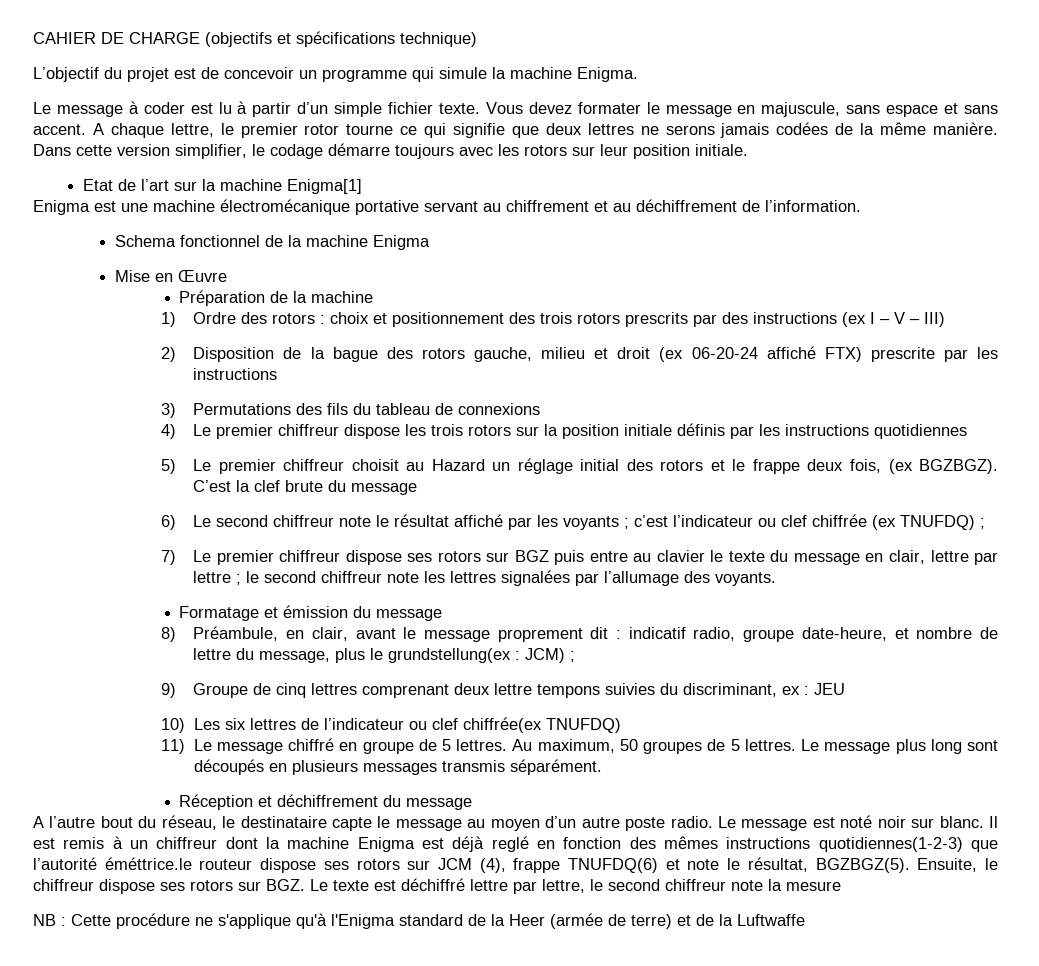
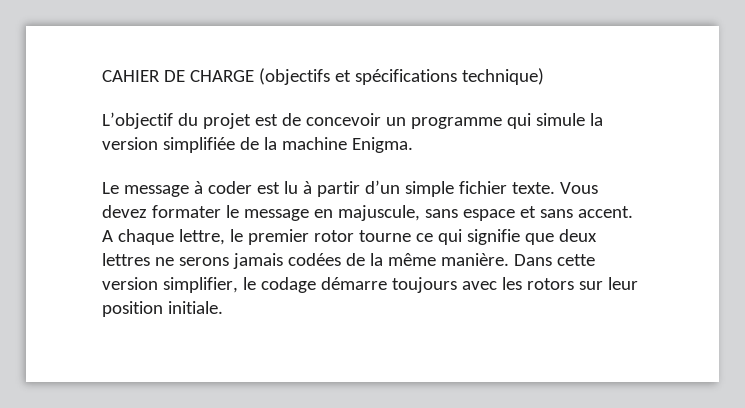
- L’objectif du projet est de concevoir un programme qui simule la machine Enigma.
+ L’objectif du projet est de concevoir un programme qui simule la version simplifiée de la machine Enigma.
- Etat de l’art sur la machine Enigma[1]
- Enigma est une machine électromécanique portative servant au chiffrement et au déchiffrement de l’information.
- Schema fonctionnel de la machine Enigma
- Mise en Œuvre
- Préparation de la machine
- 1) Ordre des rotors : choix et positionnement des trois rotors prescrits par des instructions (ex I – V – III)
- 2) Disposition de la bague des rotors gauche, milieu et droit (ex 06-20-24 affiché FTX) prescrite par les instructions
- 3) Permutations des fils du tableau de connexions
- 4) Le premier chiffreur dispose les trois rotors sur la position initiale définis par les instructions quotidiennes
- 5) Le premier chiffreur choisit au Hazard un réglage initial des rotors et le frappe deux fois, (ex BGZBGZ). C’est la clef brute du message
- 6) Le second chiffreur note le résultat affiché par les voyants ; c’est l’indicateur ou clef chiffrée (ex TNUFDQ) ;
- 7) Le premier chiffreur dispose ses rotors sur BGZ puis entre au clavier le texte du message en clair, lettre par lettre ; le second chiffreur note les lettres signalées par l’allumage des voyants.
- Formatage et émission du message
- 8) Préambule, en clair, avant le message proprement dit : indicatif radio, groupe date-heure, et nombre de lettre du message, plus le grundstellung(ex : JCM) ;
- 9) Groupe de cinq lettres comprenant deux lettre tempons suivies du discriminant, ex : JEU
- 10) Les six lettres de l’indicateur ou clef chiffrée(ex TNUFDQ)
- 11) Le message chiffré en groupe de 5 lettres. Au maximum, 50 groupes de 5 lettres. Le message plus long sont découpés en plusieurs messages transmis séparément.
- Réception et déchiffrement du message
- A l’autre bout du réseau, le destinataire capte le message au moyen d’un autre poste radio. Le message est noté noir sur blanc. Il est remis à un chiffreur dont la machine Enigma est déjà reglé en fonction des mêmes instructions quotidiennes(1-2-3) que l’autorité éméttrice.le routeur dispose ses rotors sur JCM (4), frappe TNUFDQ(6) et note le résultat, BGZBGZ(5). Ensuite, le chiffreur dispose ses rotors sur BGZ. Le texte est déchiffré lettre par lettre, le second chiffreur note la mesure
- NB : Cette procédure ne s'applique qu'à l'Enigma standard de la Heer (armée de terre) et de la Luftwaffe

